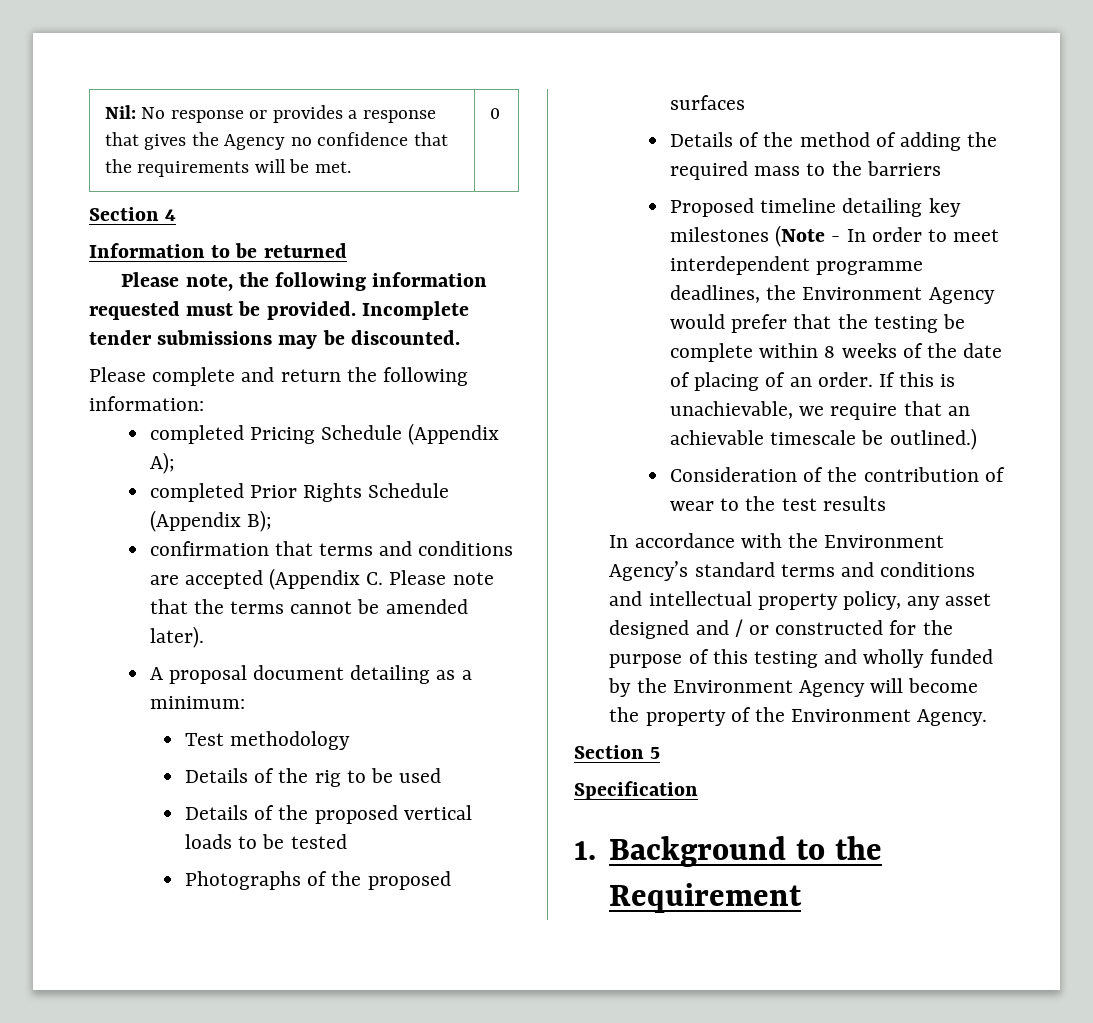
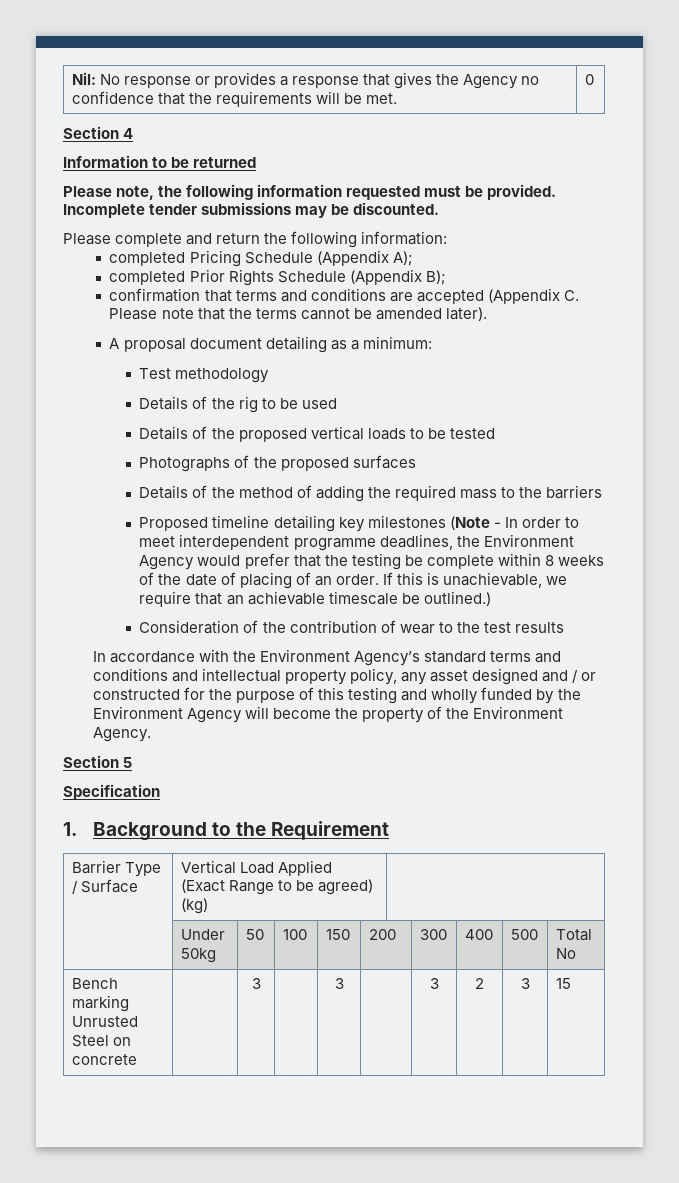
+ Barrier Type / Surface | Vertical Load Applied (Exact Range to be agreed) (kg) |
+ | Under 50kg | 50 | 100 | 150 | 200 | 300 | 400 | 500 | Total No
+ Bench marking Unrusted Steel on concrete | | 3 | | 3 | | 3 | 2 | 3 | 15

